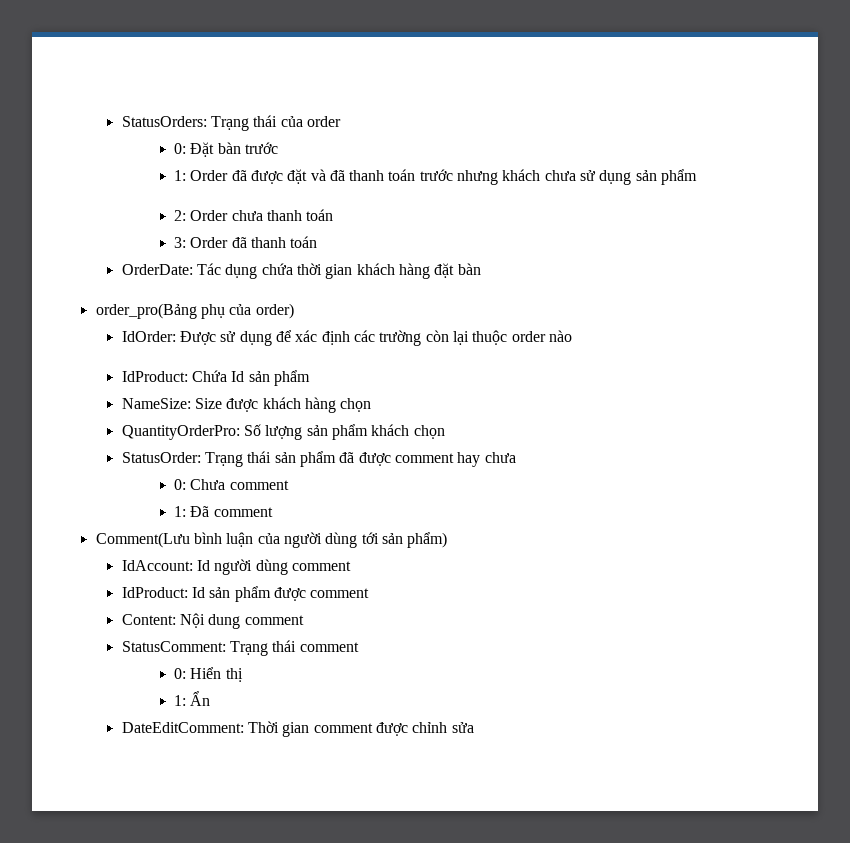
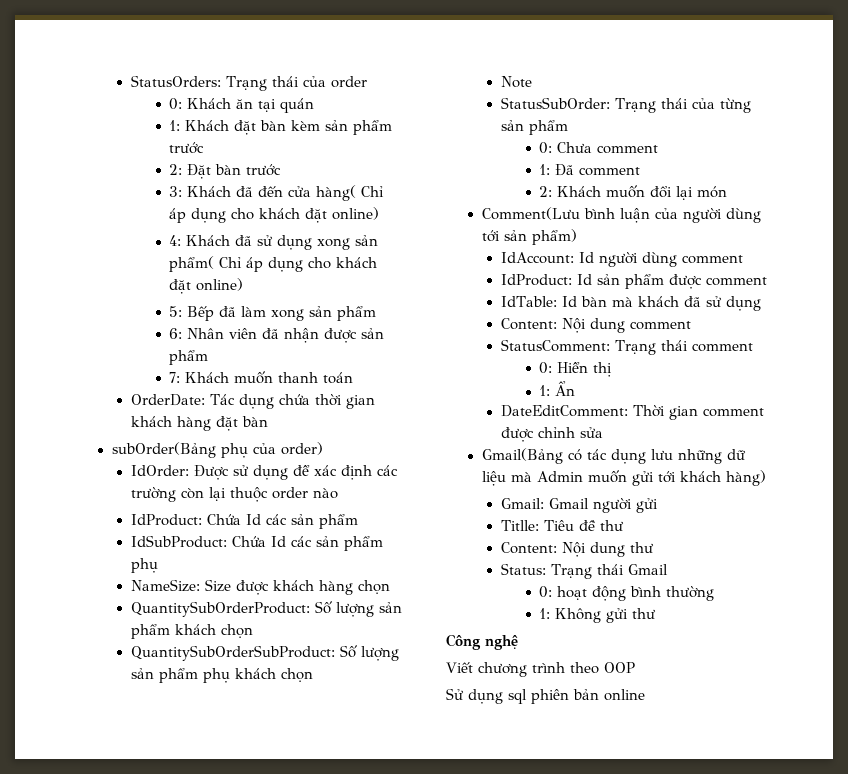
- 0: Đặt bàn trước
- 1: Order đã được đặt và đã thanh toán trước nhưng khách chưa sử dụng sản phẩm
- 2: Order chưa thanh toán
- 3: Order đã thanh toán
+ 0: Khách ăn tại quán
+ 1: Khách đặt bàn kèm sản phẩm trước
+ 2: Đặt bàn trước
+ 3: Khách đã đến cửa hàng( Chỉ áp dụng cho khách đặt online)
+ 4: Khách đã sử dụng xong sản phẩm( Chỉ áp dụng cho khách đặt online)
+ 5: Bếp đã làm xong sản phẩm
+ 6: Nhân viên đã nhận được sản phẩm
+ 7: Khách muốn thanh toán
- order_pro(Bảng phụ của order)
+ subOrder(Bảng phụ của order)
- IdProduct: Chứa Id sản phẩm
+ IdProduct: Chứa Id các sản phẩm
+ IdSubProduct: Chứa Id các sản phẩm phụ
- QuantityOrderPro: Số lượng sản phẩm khách chọn
+ QuantitySubOrderProduct: Số lượng sản phẩm khách chọn
- StatusOrder: Trạng thái sản phẩm đã được comment hay chưa
+ QuantitySubOrderSubProduct: Số lượng sản phẩm phụ khách chọn
+ Note
+ StatusSubOrder: Trạng thái của từng sản phẩm
+ 2: Khách muốn đổi lại món
+ IdTable: Id bàn mà khách đã sử dụng
+ Gmail(Bảng có tác dụng lưu những dữ liệu mà Admin muốn gửi tới khách hàng)
+ Gmail: Gmail người gửi
+ Titlle: Tiêu đề thư
+ Content: Nội dung thư
+ Status: Trạng thái Gmail
+ 0: hoạt động bình thường
+ 1: Không gửi thư
+ Công nghệ
+ Viết chương trình theo OOP
+ Sử dụng sql phiên bản online

